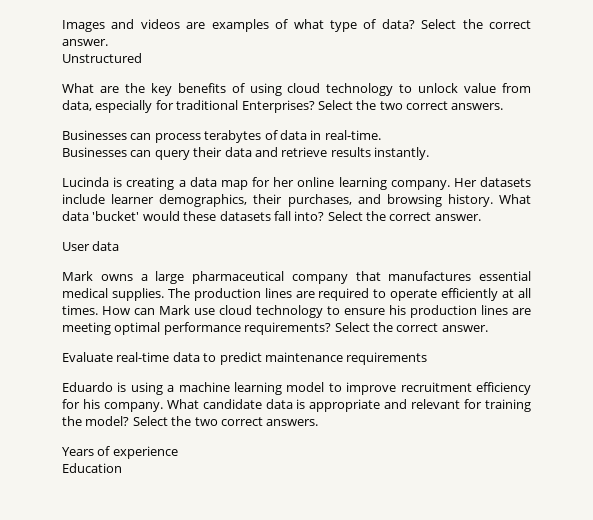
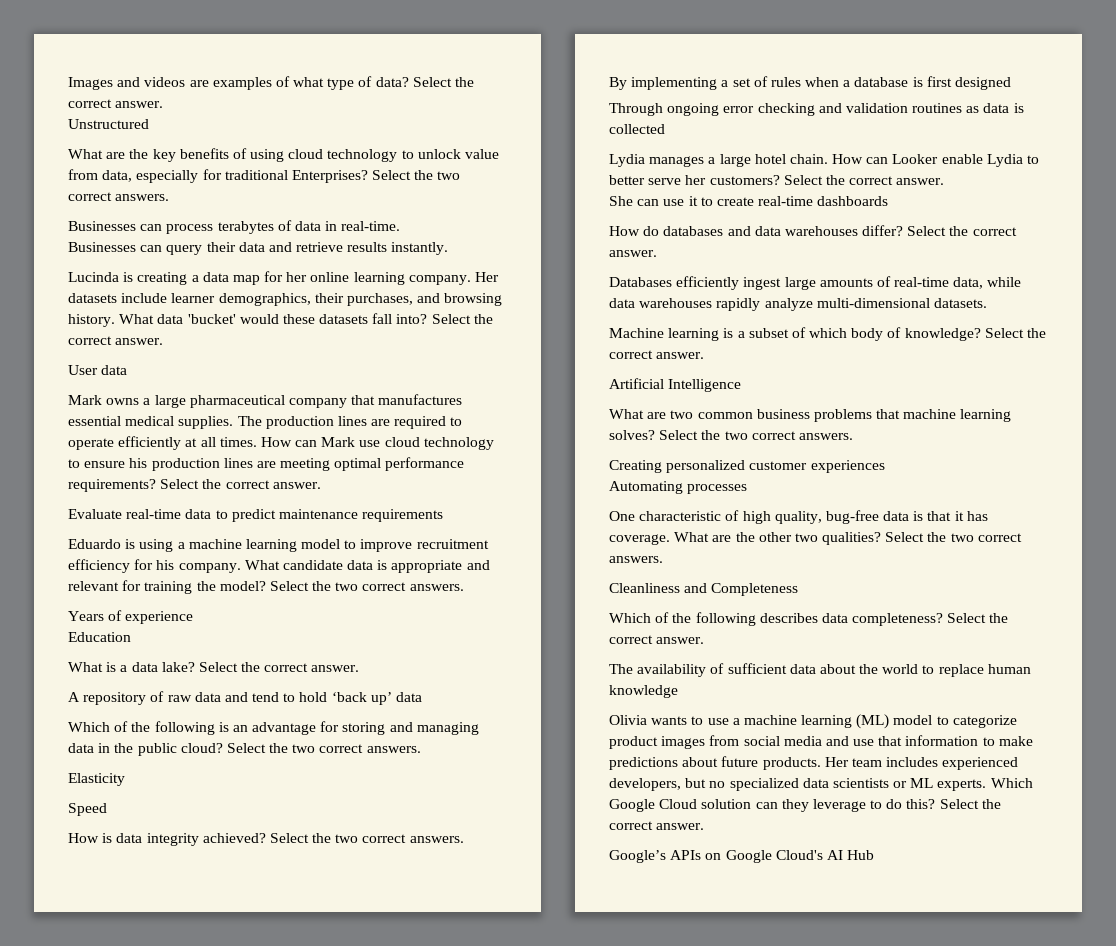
+ What is a data lake? Select the correct answer.
+ A repository of raw data and tend to hold ‘back up’ data
+ Which of the following is an advantage for storing and managing data in the public cloud? Select the two correct answers.
+ Elasticity
+ Speed
+ How is data integrity achieved? Select the two correct answers.
+ By implementing a set of rules when a database is first designed
+ Through ongoing error checking and validation routines as data is collected
+ Lydia manages a large hotel chain. How can Looker enable Lydia to better serve her customers? Select the correct answer.
+ She can use it to create real-time dashboards
+ How do databases and data warehouses differ? Select the correct answer.
+ Databases efficiently ingest large amounts of real-time data, while data warehouses rapidly analyze multi-dimensional datasets.
+ Machine learning is a subset of which body of knowledge? Select the correct answer.
+ Artificial Intelligence
+ What are two common business problems that machine learning solves? Select the two correct answers.
+ Creating personalized customer experiences
+ Automating processes
+ One characteristic of high quality, bug-free data is that it has coverage. What are the other two qualities? Select the two correct answers.
+ Cleanliness and Completeness
+ Which of the following describes data completeness? Select the correct answer.
+ The availability of sufficient data about the world to replace human knowledge
+ Olivia wants to use a machine learning (ML) model to categorize product images from social media and use that information to make predictions about future products. Her team includes experienced developers, but no specialized data scientists or ML experts. Which Google Cloud solution can they leverage to do this? Select the correct answer.
+ Google’s APIs on Google Cloud's AI Hub

